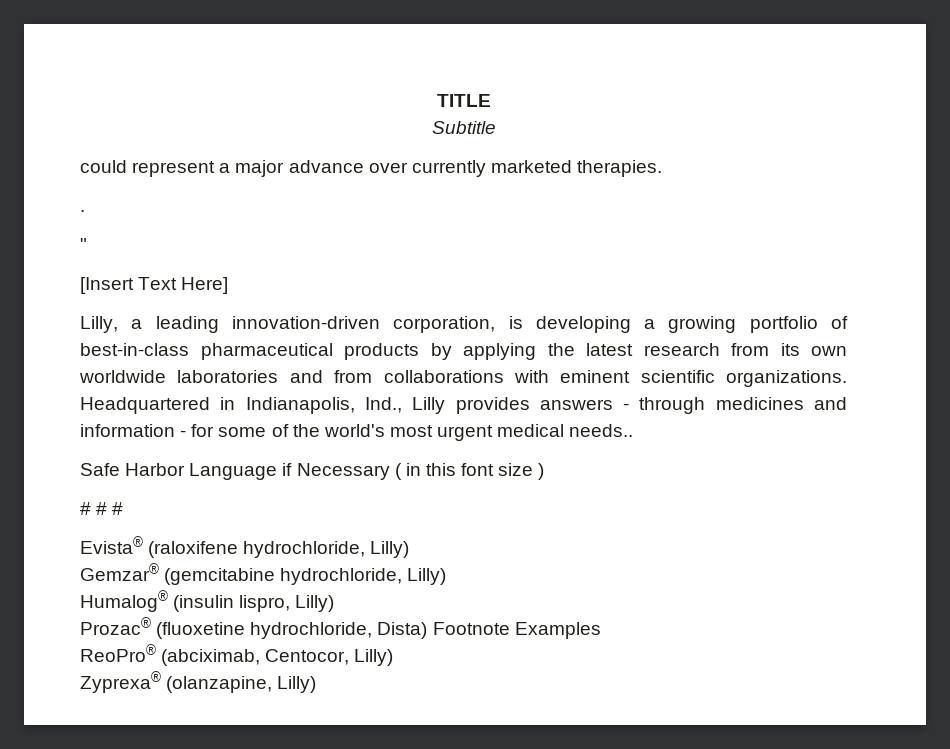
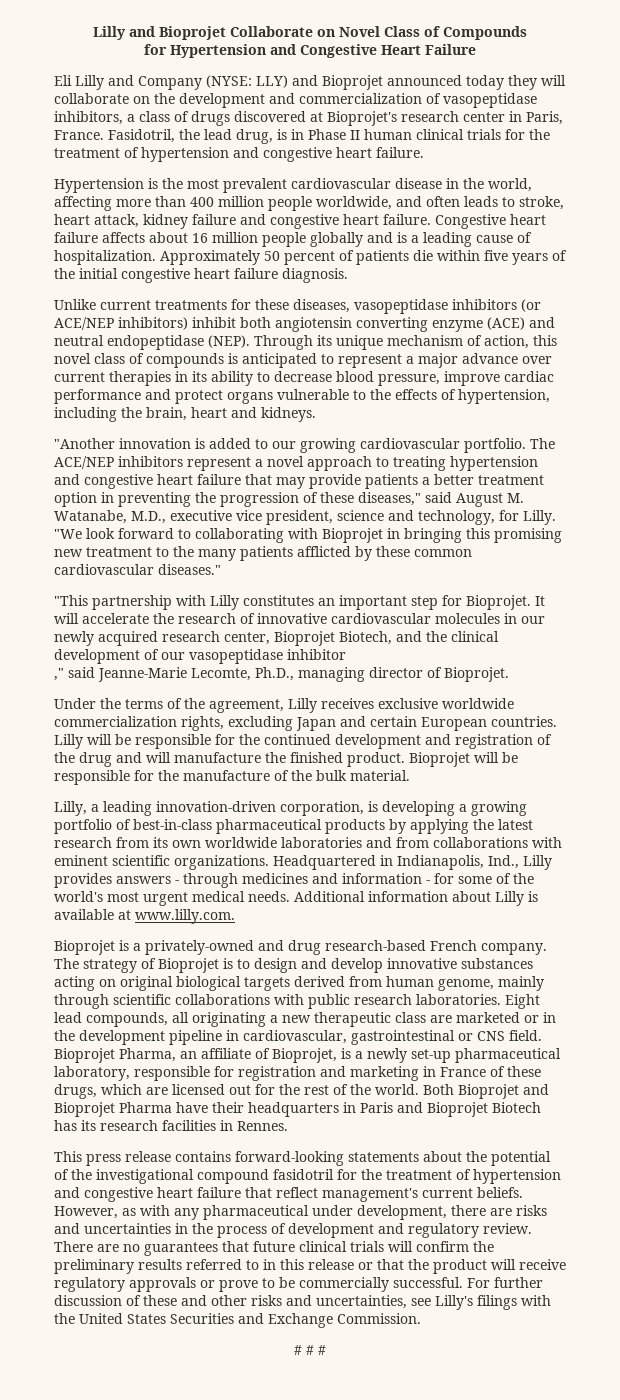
- TITLE
- Subtitle
- could represent a major advance over currently marketed therapies.
- .
- "
- [Insert Text Here]
+ Lilly and Bioprojet Collaborate on Novel Class of Compounds
+ for Hypertension and Congestive Heart Failure
+ Eli Lilly and Company (NYSE: LLY) and Bioprojet announced today they will collaborate on the development and commercialization of vasopeptidase inhibitors, a class of drugs discovered at Bioprojet's research center in Paris, France. Fasidotril, the lead drug, is in Phase II human clinical trials for the treatment of hypertension and congestive heart failure.
+ Hypertension is the most prevalent cardiovascular disease in the world, affecting more than 400 million people worldwide, and often leads to stroke, heart attack, kidney failure and congestive heart failure. Congestive heart failure affects about 16 million people globally and is a leading cause of hospitalization. Approximately 50 percent of patients die within five years of the initial congestive heart failure diagnosis.
+ Unlike current treatments for these diseases, vasopeptidase inhibitors (or ACE/NEP inhibitors) inhibit both angiotensin converting enzyme (ACE) and neutral endopeptidase (NEP). Through its unique mechanism of action, this novel class of compounds is anticipated to represent a major advance over current therapies in its ability to decrease blood pressure, improve cardiac performance and protect organs vulnerable to the effects of hypertension, including the brain, heart and kidneys.
+ "Another innovation is added to our growing cardiovascular portfolio. The ACE/NEP inhibitors represent a novel approach to treating hypertension and congestive heart failure that may provide patients a better treatment option in preventing the progression of these diseases," said August M. Watanabe, M.D., executive vice president, science and technology, for Lilly. "We look forward to collaborating with Bioprojet in bringing this promising new treatment to the many patients afflicted by these common cardiovascular diseases."
+ "This partnership with Lilly constitutes an important step for Bioprojet. It will accelerate the research of innovative cardiovascular molecules in our newly acquired research center, Bioprojet Biotech, and the clinical development of our vasopeptidase inhibitor
+ ," said Jeanne-Marie Lecomte, Ph.D., managing director of Bioprojet.
+ Under the terms of the agreement, Lilly receives exclusive worldwide commercialization rights, excluding Japan and certain European countries. Lilly will be responsible for the continued development and registration of the drug and will manufacture the finished product. Bioprojet will be responsible for the manufacture of the bulk material.
- Headquartered in Indianapolis, Ind., Lilly provides answers - through medicines and information - for some of the world's most urgent medical needs..
- Safe Harbor Language if Necessary ( in this font size )
+ Headquartered in Indianapolis, Ind., Lilly provides answers - through medicines and information - for some of the world's most urgent medical needs. Additional information about Lilly is available at www.lilly.com.
+ Bioprojet is a privately-owned and drug research-based French company. The strategy of Bioprojet is to design and develop innovative substances acting on original biological targets derived from human genome, mainly through scientific collaborations with public research laboratories. Eight lead compounds, all originating a new therapeutic class are marketed or in the development pipeline in cardiovascular, gastrointestinal or CNS field. Bioprojet Pharma, an affiliate of Bioprojet, is a newly set-up pharmaceutical laboratory, responsible for registration and marketing in France of these drugs, which are licensed out for the rest of the world. Both Bioprojet and Bioprojet Pharma have their headquarters in Paris and Bioprojet Biotech has its research facilities in Rennes.
+ This press release contains forward-looking statements about the potential of the investigational compound fasidotril for the treatment of hypertension and congestive heart failure that reflect management's current beliefs. However, as with any pharmaceutical under development, there are risks and uncertainties in the process of development and regulatory review. There are no guarantees that future clinical trials will confirm the preliminary results referred to in this release or that the product will receive regulatory approvals or prove to be commercially successful. For further discussion of these and other risks and uncertainties, see Lilly's filings with the United States Securities and Exchange Commission.
  # # #
- Evista® (raloxifene hydrochloride, Lilly)
- Gemzar® (gemcitabine hydrochloride, Lilly)
- Humalog® (insulin lispro, Lilly)
- Prozac® (fluoxetine hydrochloride, Dista) Footnote Examples
- ReoPro® (abciximab, Centocor, Lilly)
- Zyprexa® (olanzapine, Lilly)

